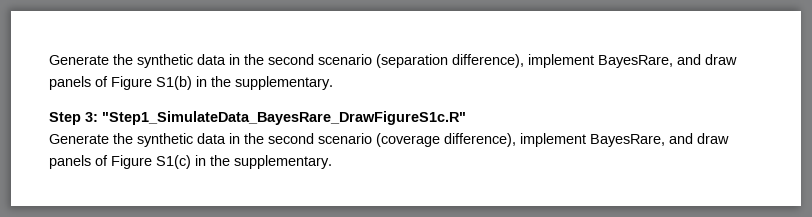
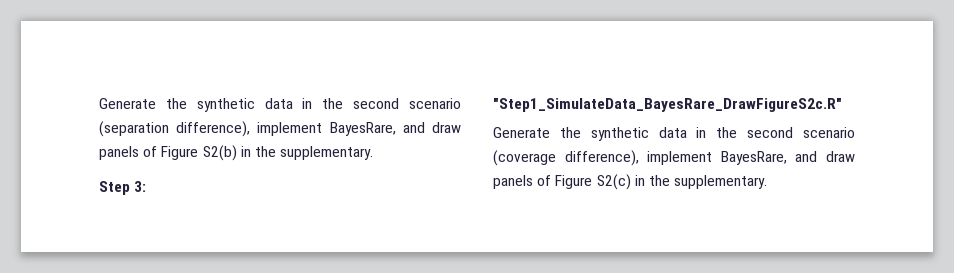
- Generate the synthetic data in the second scenario (separation difference), implement BayesRare, and draw panels of Figure S1(b) in the supplementary.
+ Generate the synthetic data in the second scenario (separation difference), implement BayesRare, and draw panels of Figure S2(b) in the supplementary.
- Step 3: "Step1_SimulateData_BayesRare_DrawFigureS1c.R"
+ Step 3: "Step1_SimulateData_BayesRare_DrawFigureS2c.R"
- Generate the synthetic data in the second scenario (coverage difference), implement BayesRare, and draw panels of Figure S1(c) in the supplementary.
+ Generate the synthetic data in the second scenario (coverage difference), implement BayesRare, and draw panels of Figure S2(c) in the supplementary.

